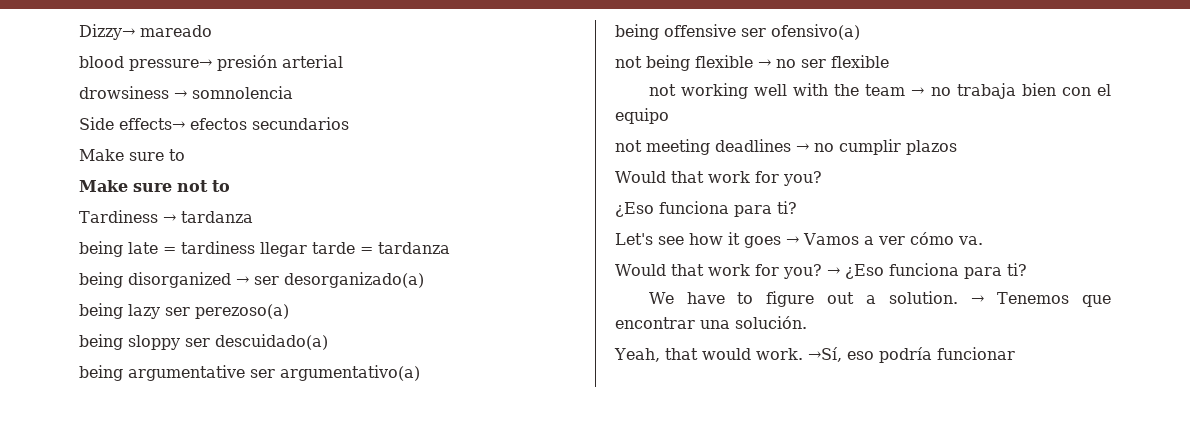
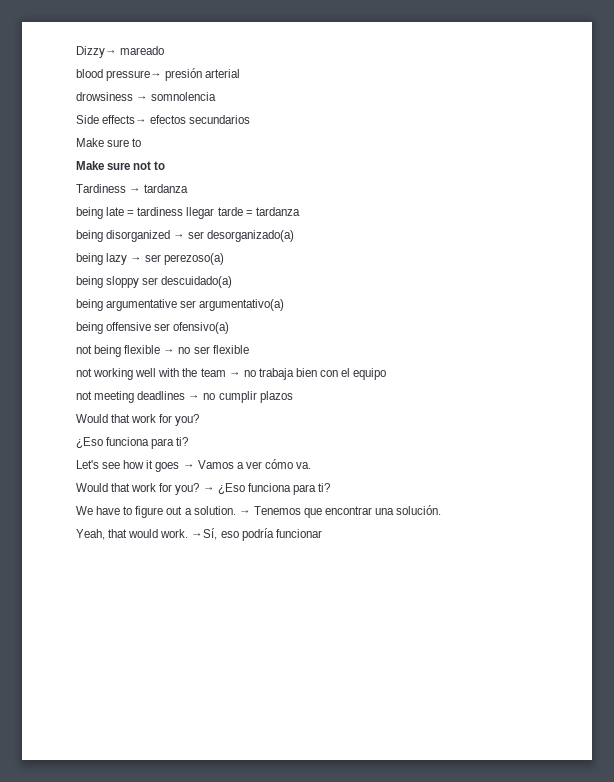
- being lazy ser perezoso(a)
+ being lazy → ser perezoso(a)

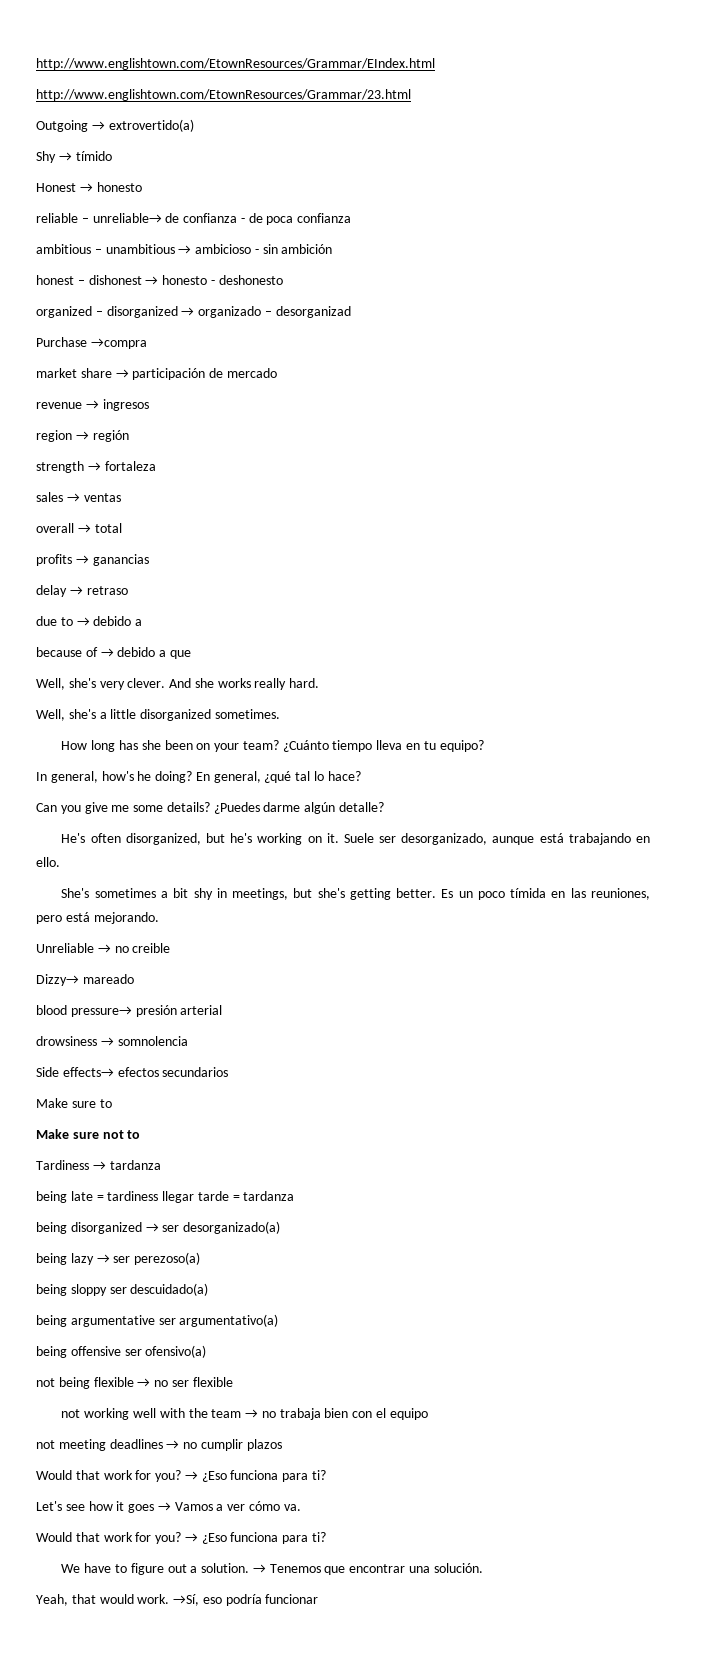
+ http://www.englishtown.com/EtownResources/Grammar/EIndex.html
+ http://www.englishtown.com/EtownResources/Grammar/23.html
+ Outgoing → extrovertido(a)
+ Shy → tímido
+ Honest → honesto
+ reliable – unreliable→ de confianza - de poca confianza
+ ambitious – unambitious → ambicioso - sin ambición
+ honest – dishonest → honesto - deshonesto
+ organized – disorganized → organizado – desorganizad
+ Purchase →compra
+ market share → participación de mercado
+ revenue → ingresos
+ region → región
+ strength → fortaleza
+ sales → ventas
+ overall → total
+ profits → ganancias
+ delay → retraso
+ due to → debido a
+ because of → debido a que
+ Well, she's very clever. And she works really hard.
+ Well, she's a little disorganized sometimes.
+ How long has she been on your team? ¿Cuánto tiempo lleva en tu equipo?
+ In general, how's he doing? En general, ¿qué tal lo hace?
+ Can you give me some details? ¿Puedes darme algún detalle?
+ He's often disorganized, but he's working on it. Suele ser desorganizado, aunque está trabajando en ello.
+ She's sometimes a bit shy in meetings, but she's getting better. Es un poco tímida en las reuniones, pero está mejorando.
+ Unreliable → no creible
  not meeting deadlines → no cumplir plazos
- Would that work for you?
- ¿Eso funciona para ti?
+ Would that work for you? → ¿Eso funciona para ti?

